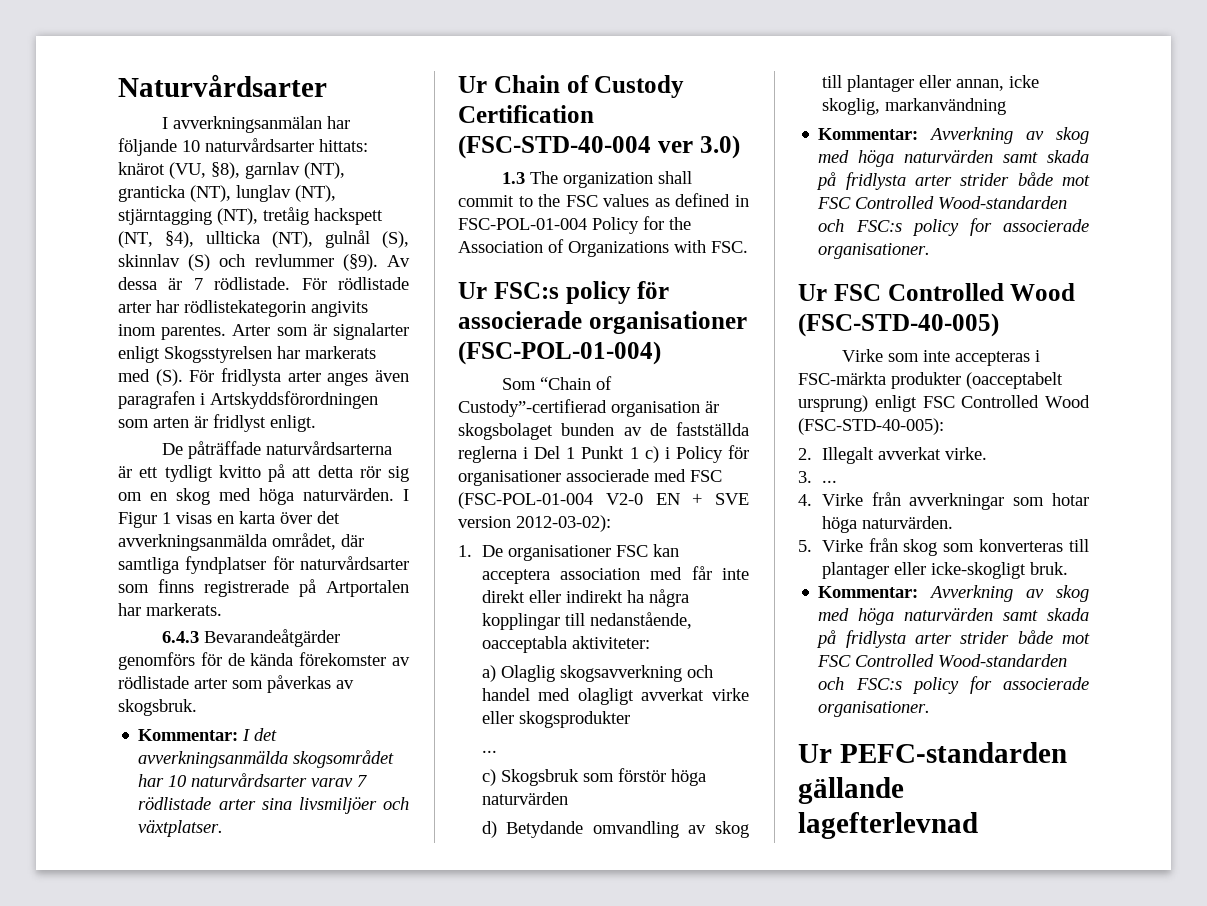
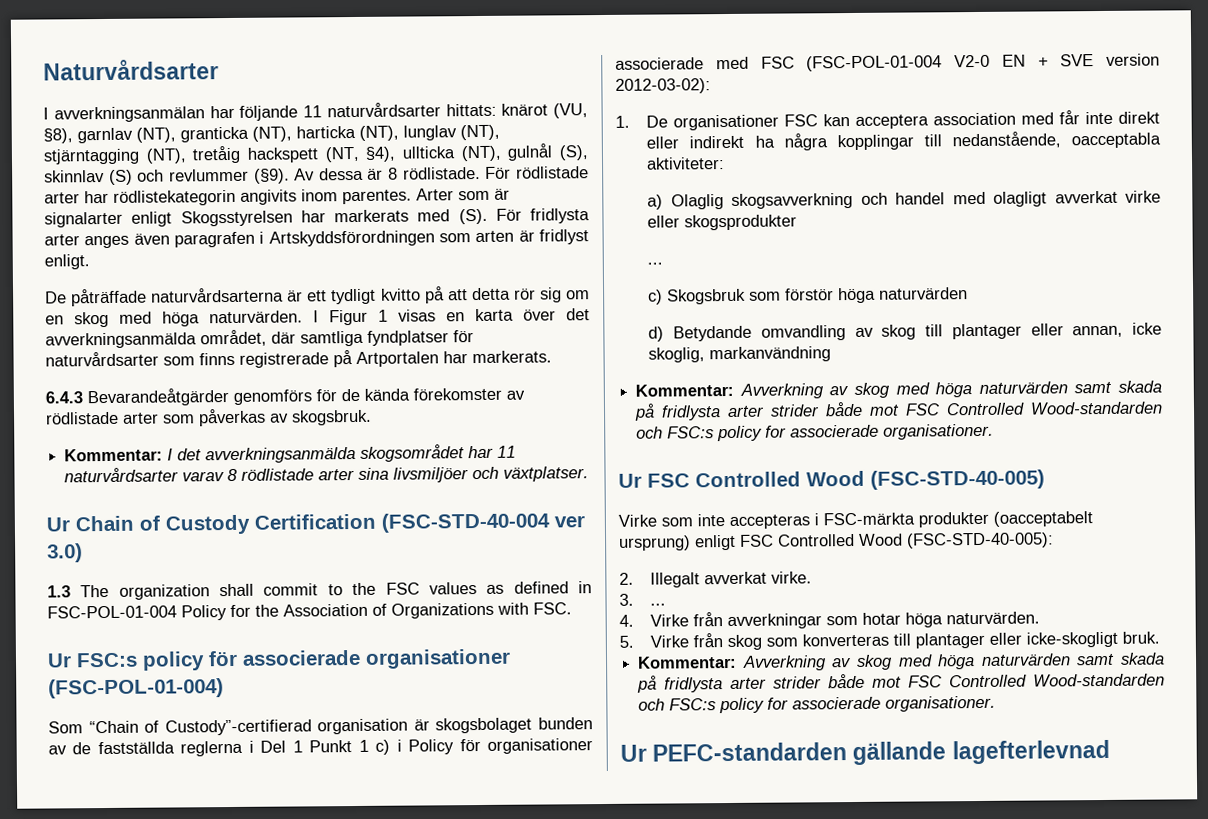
- I avverkningsanmälan har följande 10 naturvårdsarter hittats: knärot (VU, §8), garnlav (NT), granticka (NT), lunglav (NT), stjärntagging (NT), tretåig hackspett (NT, §4), ullticka (NT), gulnål (S), skinnlav (S) och revlummer (§9).
+ I avverkningsanmälan har följande 11 naturvårdsarter hittats: knärot (VU, §8), garnlav (NT), granticka (NT), harticka (NT), lunglav (NT), stjärntagging (NT), tretåig hackspett (NT, §4), ullticka (NT), gulnål (S), skinnlav (S) och revlummer (§9).
- Av dessa är 7 rödlistade.
+ Av dessa är 8 rödlistade.
- Kommentar: I det avverkningsanmälda skogsområdet har 10 naturvårdsarter varav 7 rödlistade arter sina livsmiljöer och växtplatser.
+ Kommentar: I det avverkningsanmälda skogsområdet har 11 naturvårdsarter varav 8 rödlistade arter sina livsmiljöer och växtplatser.

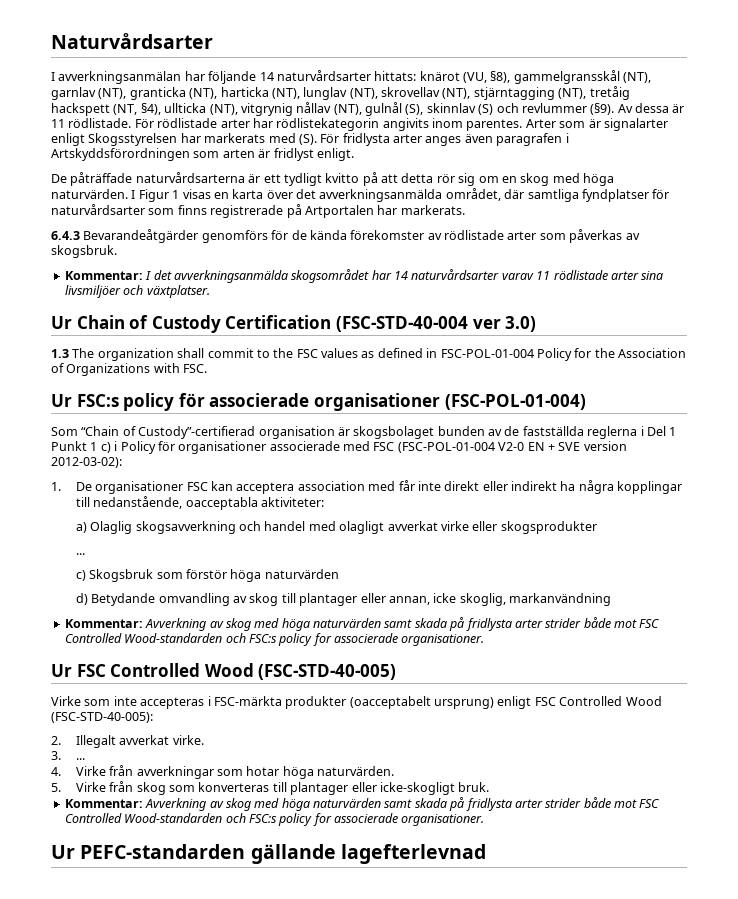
- I avverkningsanmälan har följande 11 naturvårdsarter hittats: knärot (VU, §8), garnlav (NT), granticka (NT), harticka (NT), lunglav (NT), stjärntagging (NT), tretåig hackspett (NT, §4), ullticka (NT), gulnål (S), skinnlav (S) och revlummer (§9).
+ I avverkningsanmälan har följande 14 naturvårdsarter hittats: knärot (VU, §8), gammelgransskål (NT), garnlav (NT), granticka (NT), harticka (NT), lunglav (NT), skrovellav (NT), stjärntagging (NT), tretåig hackspett (NT, §4), ullticka (NT), vitgrynig nållav (NT), gulnål (S), skinnlav (S) och revlummer (§9).
- Av dessa är 8 rödlistade.
+ Av dessa är 11 rödlistade.
- Kommentar: I det avverkningsanmälda skogsområdet har 11 naturvårdsarter varav 8 rödlistade arter sina livsmiljöer och växtplatser.
+ Kommentar: I det avverkningsanmälda skogsområdet har 14 naturvårdsarter varav 11 rödlistade arter sina livsmiljöer och växtplatser.

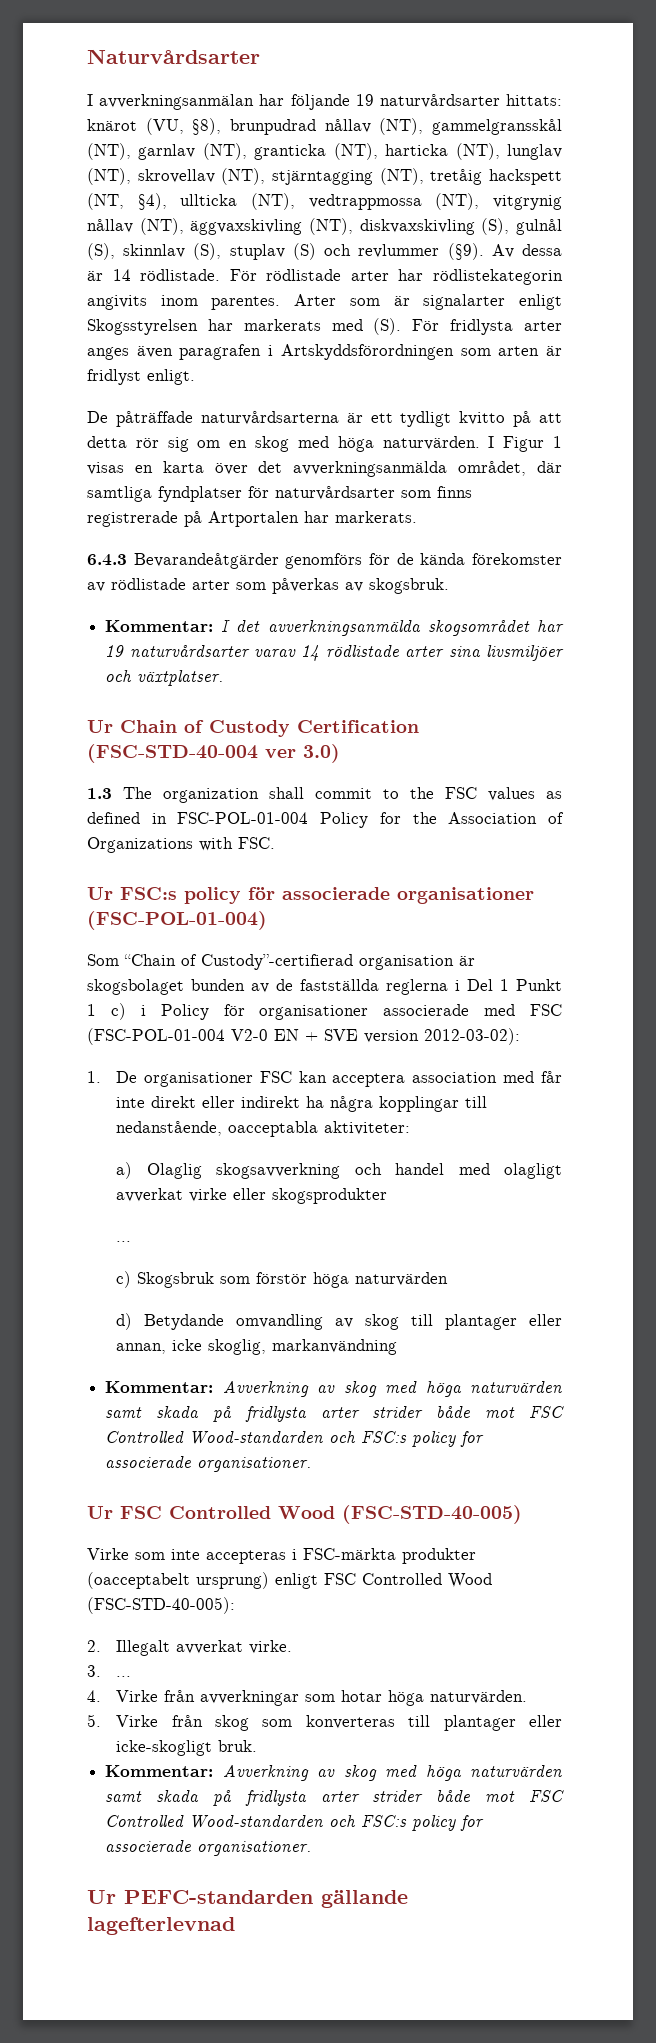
- I avverkningsanmälan har följande 14 naturvårdsarter hittats: knärot (VU, §8), gammelgransskål (NT), garnlav (NT), granticka (NT), harticka (NT), lunglav (NT), skrovellav (NT), stjärntagging (NT), tretåig hackspett (NT, §4), ullticka (NT), vitgrynig nållav (NT), gulnål (S), skinnlav (S) och revlummer (§9).
+ I avverkningsanmälan har följande 19 naturvårdsarter hittats: knärot (VU, §8), brunpudrad nållav (NT), gammelgransskål (NT), garnlav (NT), granticka (NT), harticka (NT), lunglav (NT), skrovellav (NT), stjärntagging (NT), tretåig hackspett (NT, §4), ullticka (NT), vedtrappmossa (NT), vitgrynig nållav (NT), äggvaxskivling (NT), diskvaxskivling (S), gulnål (S), skinnlav (S), stuplav (S) och revlummer (§9).
- Av dessa är 11 rödlistade.
+ Av dessa är 14 rödlistade.
- Kommentar: I det avverkningsanmälda skogsområdet har 14 naturvårdsarter varav 11 rödlistade arter sina livsmiljöer och växtplatser.
+ Kommentar: I det avverkningsanmälda skogsområdet har 19 naturvårdsarter varav 14 rödlistade arter sina livsmiljöer och växtplatser.

